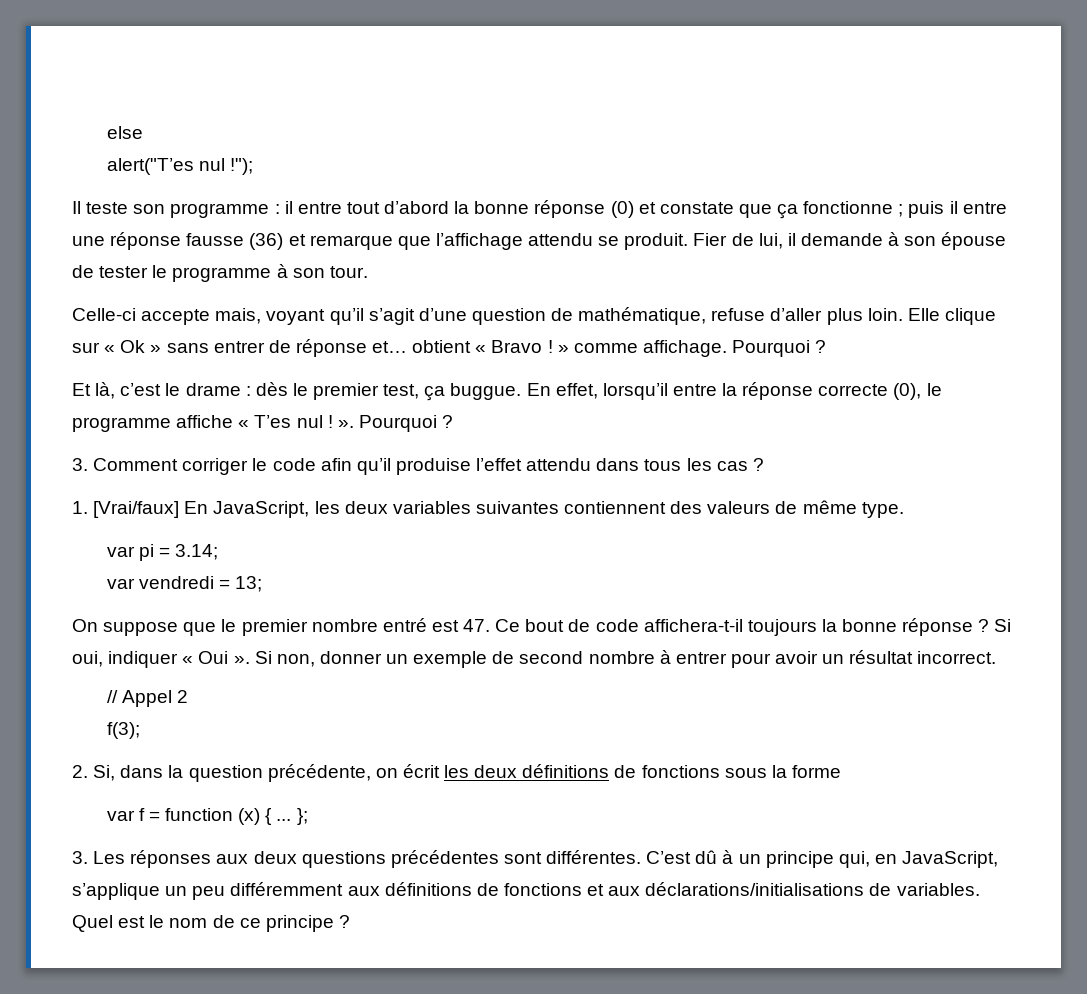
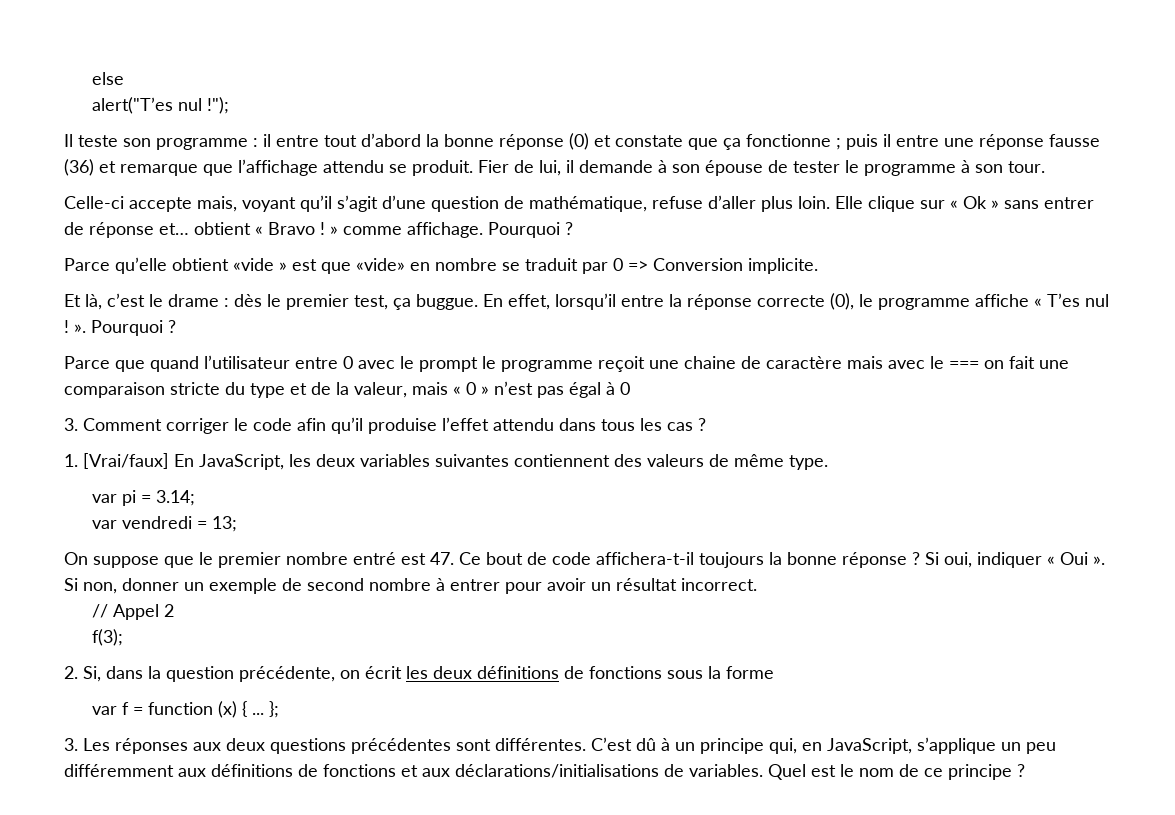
+ Parce qu’elle obtient «vide » est que «vide» en nombre se traduit par 0 => Conversion implicite.
+ Parce que quand l’utilisateur entre 0 avec le prompt le programme reçoit une chaine de caractère mais avec le === on fait une comparaison stricte du type et de la valeur, mais « 0 » n’est pas égal à 0

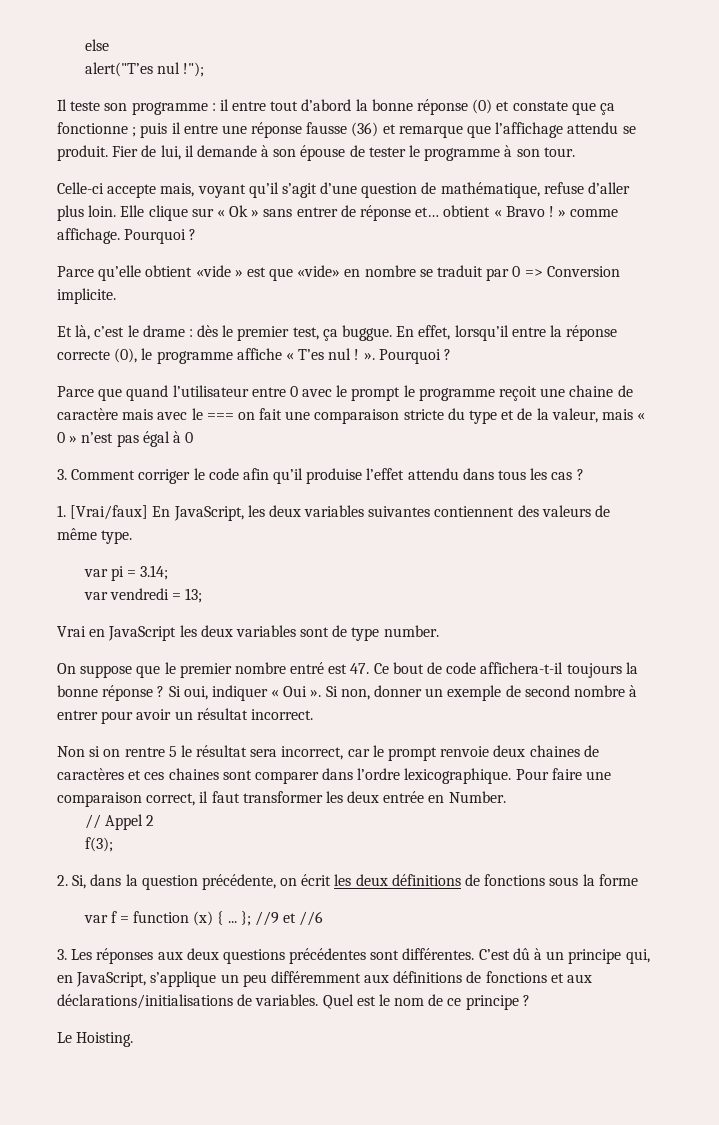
+ Vrai en JavaScript les deux variables sont de type number.
+ Non si on rentre 5 le résultat sera incorrect, car le prompt renvoie deux chaines de caractères et ces chaines sont comparer dans l’ordre lexicographique. Pour faire une comparaison correct, il faut transformer les deux entrée en Number.
- };
+ }; //9 et //6
+ Le Hoisting.

